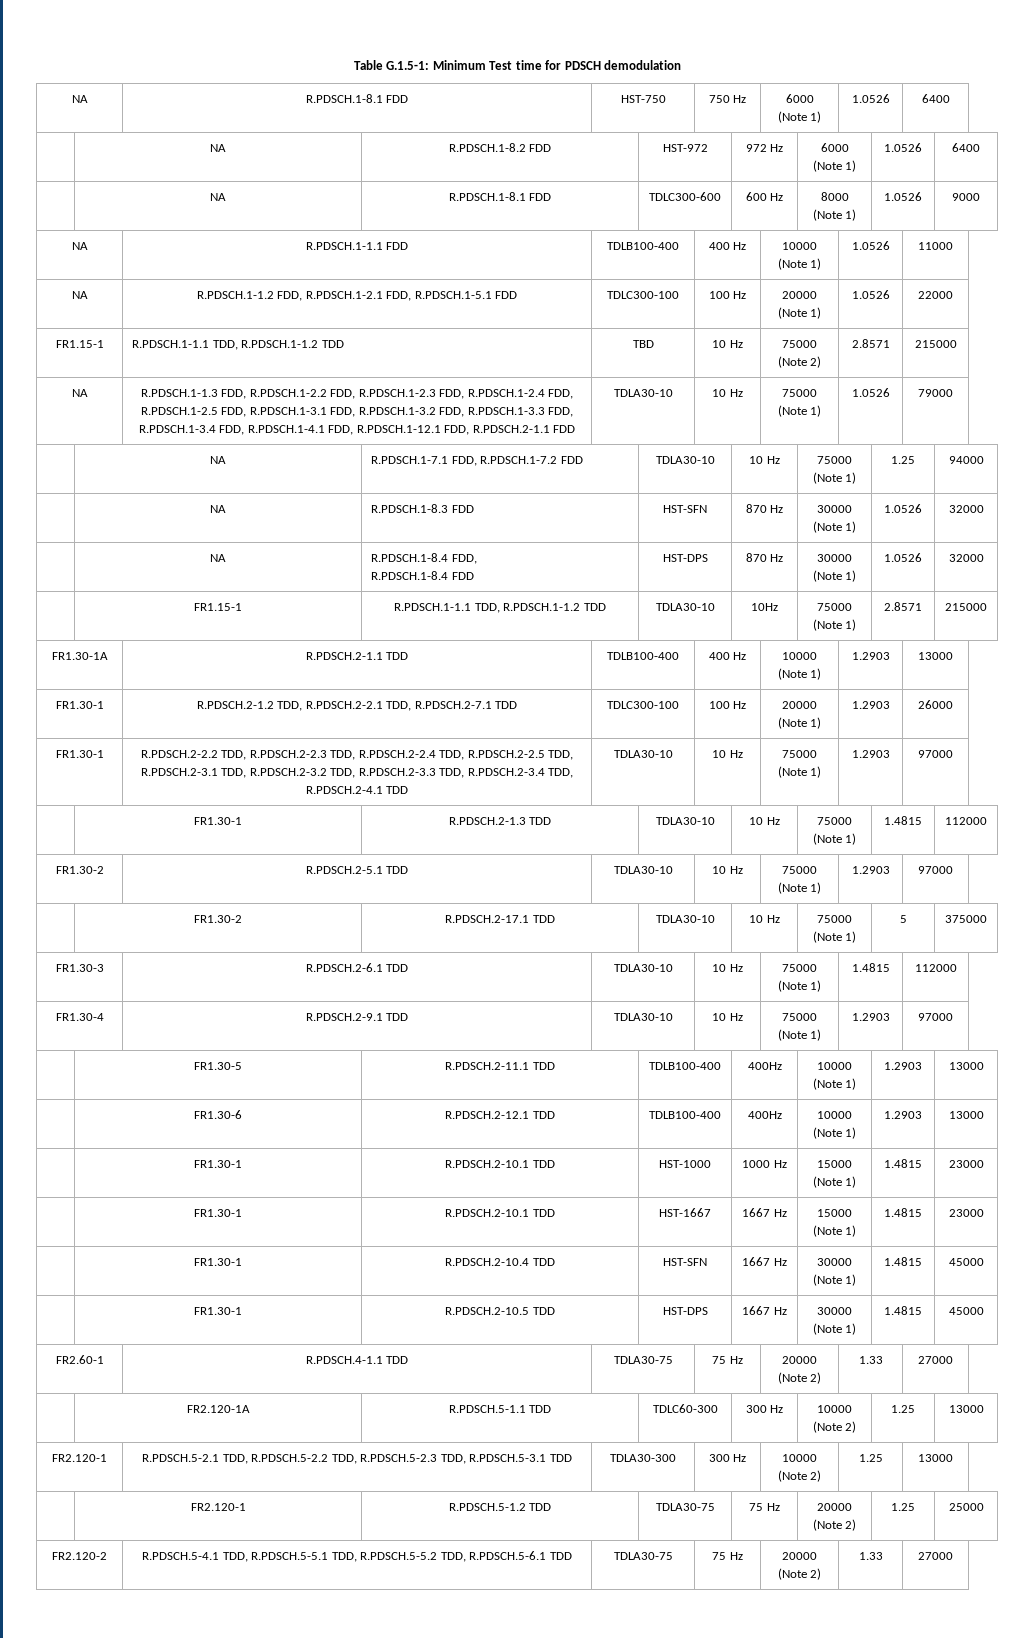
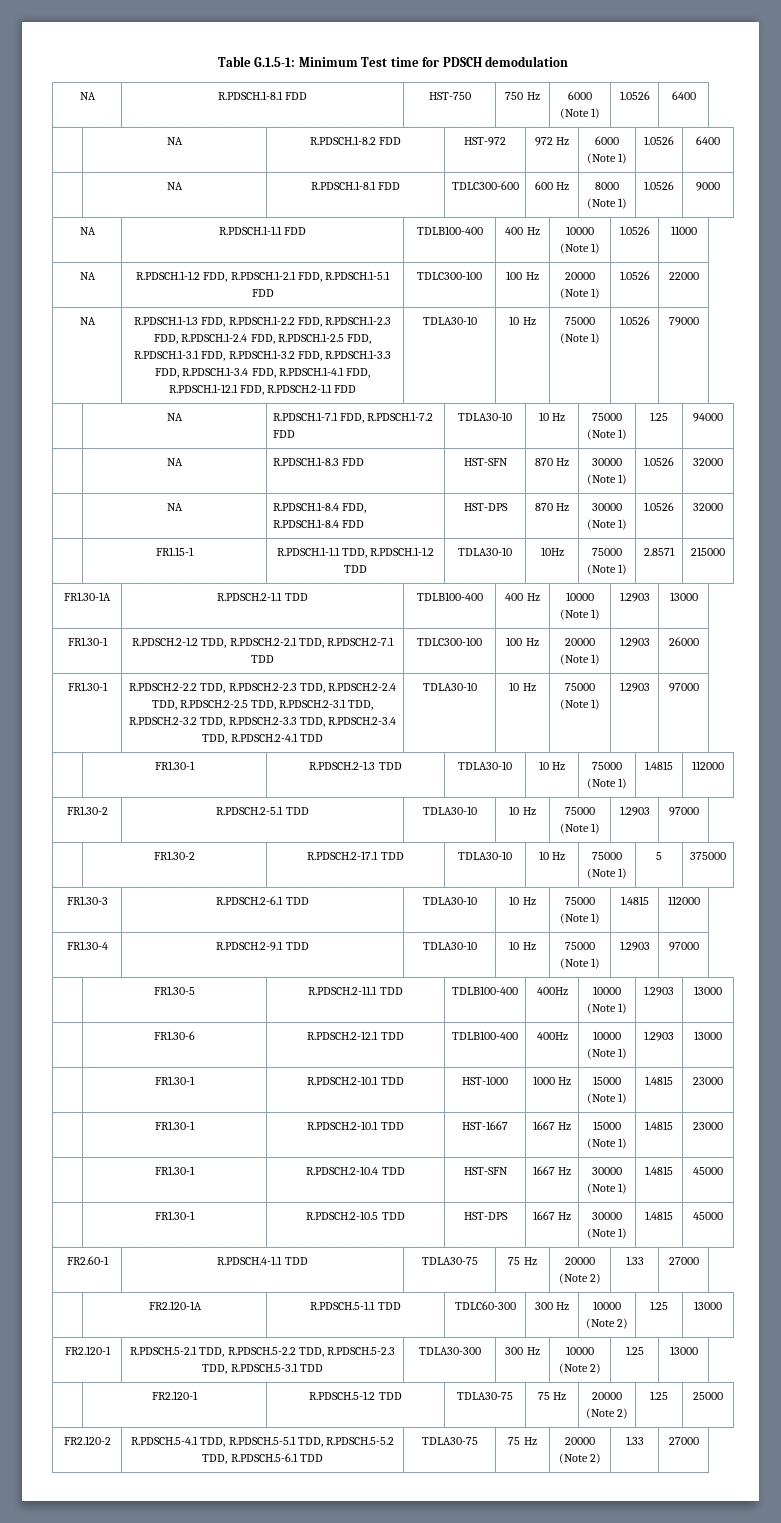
- FR1.15-1 | R.PDSCH.1-1.1 TDD, R.PDSCH.1-1.2 TDD | TBD | 10 Hz | 75000 (Note 2) | 2.8571 | 215000

